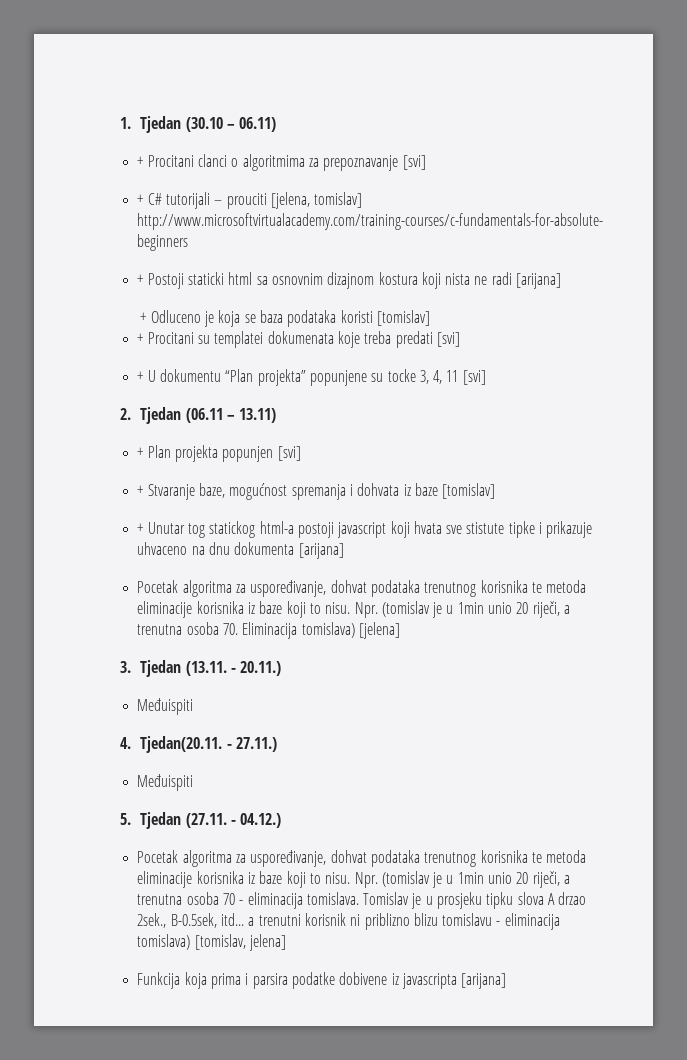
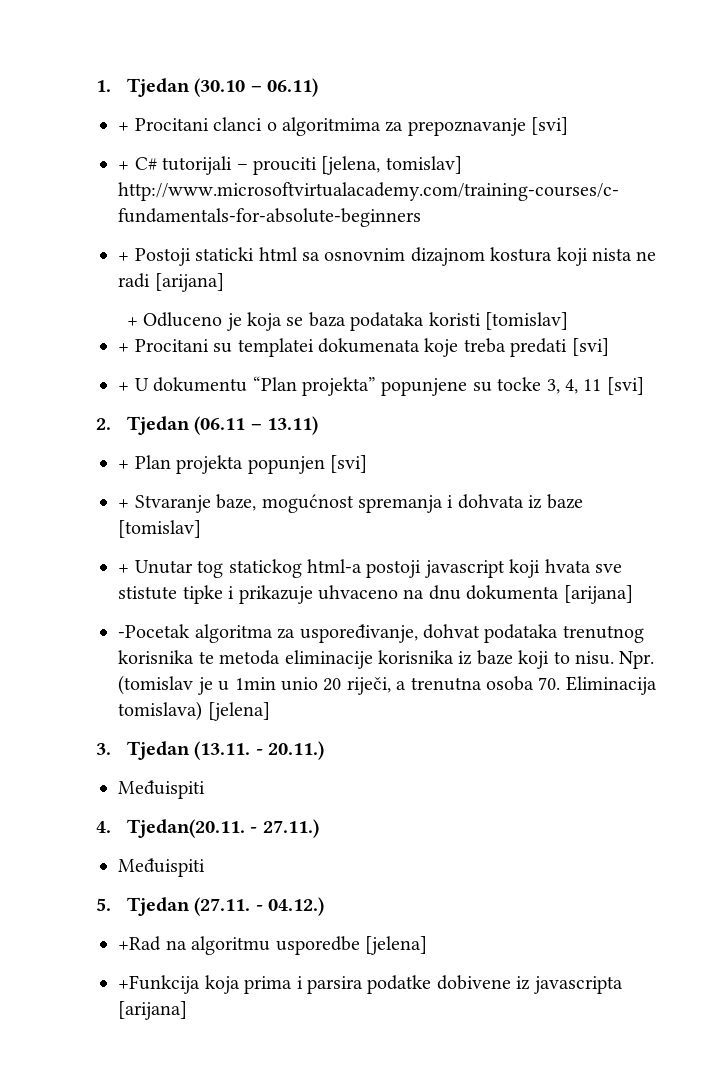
  + Unutar tog statickog html-a postoji javascript koji hvata sve stistute tipke i prikazuje uhvaceno na dnu dokumenta [arijana]
- Pocetak algoritma za uspoređivanje, dohvat podataka trenutnog korisnika te metoda eliminacije korisnika iz baze koji to nisu.
+ -Pocetak algoritma za uspoređivanje, dohvat podataka trenutnog korisnika te metoda eliminacije korisnika iz baze koji to nisu.
- Pocetak algoritma za uspoređivanje, dohvat podataka trenutnog korisnika te metoda eliminacije korisnika iz baze koji to nisu. Npr. (tomislav je u 1min unio 20 riječi, a trenutna osoba 70 - eliminacija tomislava. Tomislav je u prosjeku tipku slova A drzao 2sek., B-0.5sek, itd... a trenutni korisnik ni priblizno blizu tomislavu - eliminacija tomislava) [tomislav, jelena]
- Funkcija koja prima i parsira podatke dobivene iz javascripta [arijana]
+ +Rad na algoritmu usporedbe [jelena]
+ +Funkcija koja prima i parsira podatke dobivene iz javascripta [arijana]

